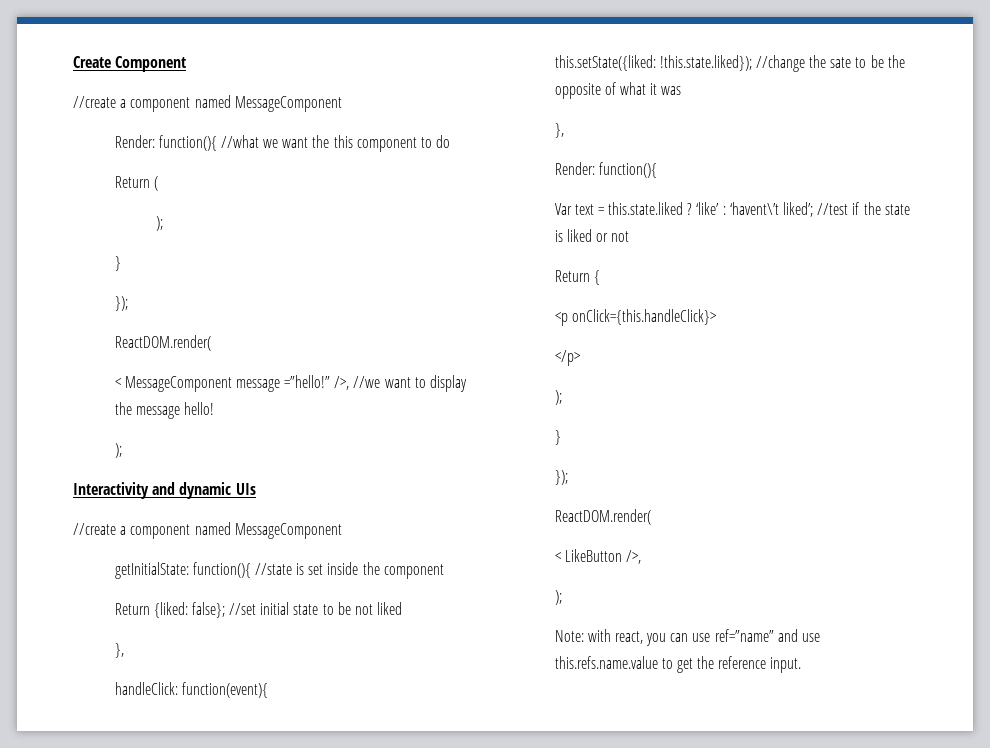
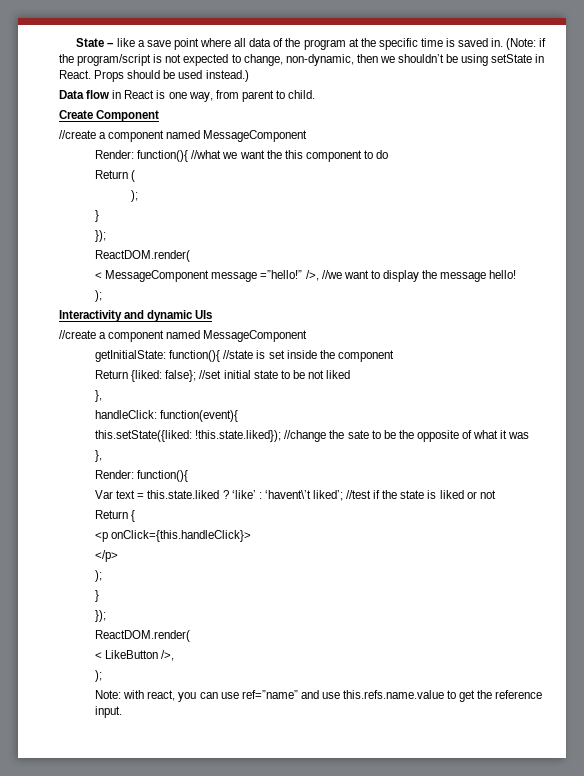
+ State – like a save point where all data of the program at the specific time is saved in. (Note: if the program/script is not expected to change, non-dynamic, then we shouldn’t be using setState in React. Props should be used instead.)
+ Data flow in React is one way, from parent to child.

